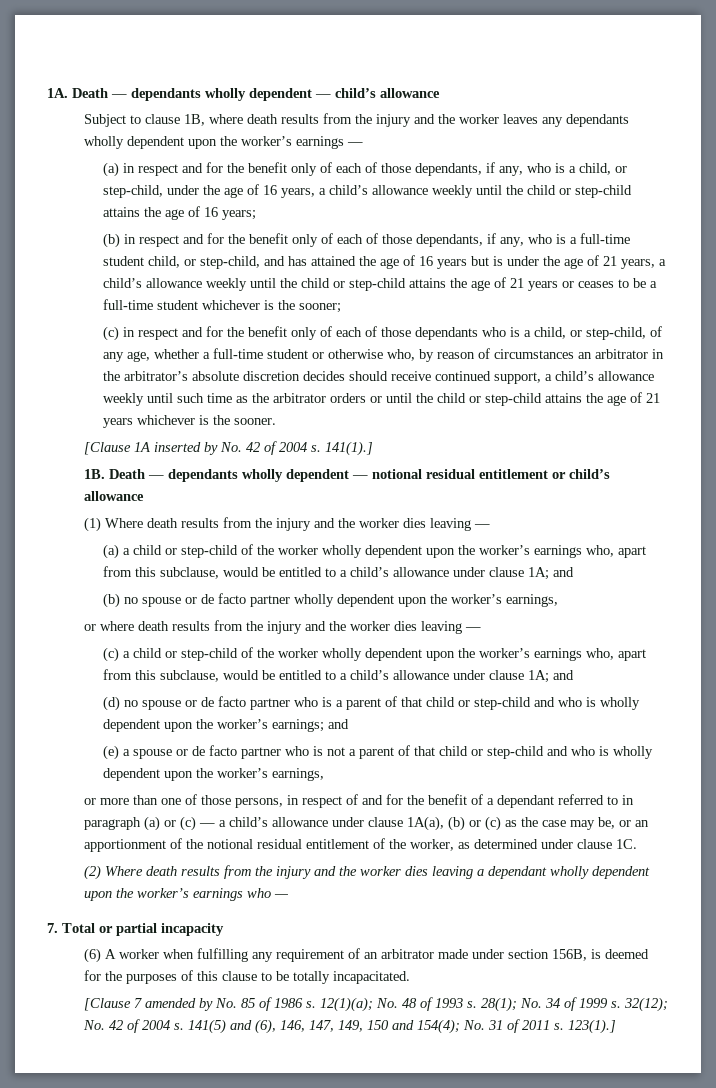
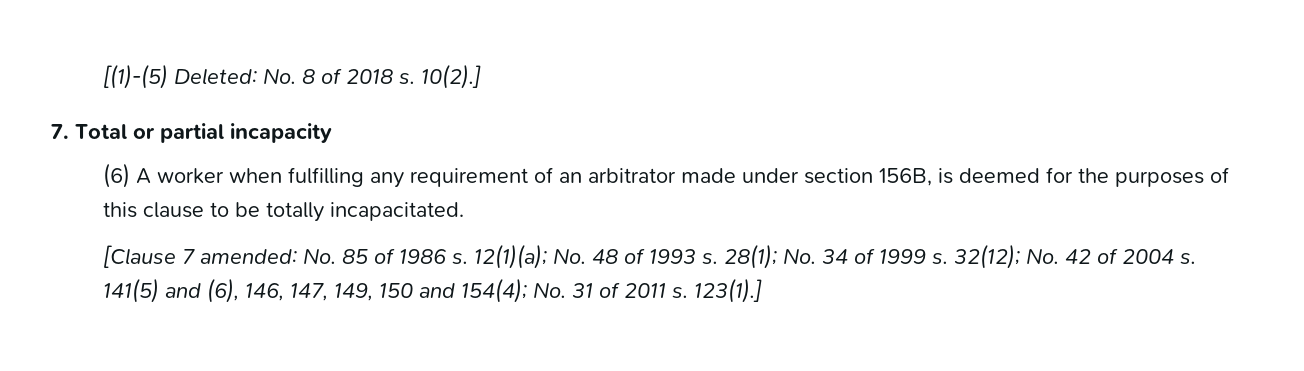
- 1A. Death — dependants wholly dependent — child’s allowance
- Subject to clause 1B, where death results from the injury and the worker leaves any dependants wholly dependent upon the worker’s earnings —
- (a) in respect and for the benefit only of each of those dependants, if any, who is a child, or step-child, under the age of 16 years, a child’s allowance weekly until the child or step-child attains the age of 16 years;
- (b) in respect and for the benefit only of each of those dependants, if any, who is a full-time student child, or step-child, and has attained the age of 16 years but is under the age of 21 years, a child’s allowance weekly until the child or step-child attains the age of 21 years or ceases to be a full-time student whichever is the sooner;
- (c) in respect and for the benefit only of each of those dependants who is a child, or step-child, of any age, whether a full-time student or otherwise who, by reason of circumstances an arbitrator in the arbitrator’s absolute discretion decides should receive continued support, a child’s allowance weekly until such time as the arbitrator orders or until the child or step-child attains the age of 21 years whichever is the sooner.
- [Clause 1A inserted by No. 42 of 2004 s. 141(1).]
- 1B. Death — dependants wholly dependent — notional residual entitlement or child’s allowance
- (1) Where death results from the injury and the worker dies leaving —
- (a) a child or step-child of the worker wholly dependent upon the worker’s earnings who, apart from this subclause, would be entitled to a child’s allowance under clause 1A; and
- (b) no spouse or de facto partner wholly dependent upon the worker’s earnings,
- or where death results from the injury and the worker dies leaving —
- (c) a child or step-child of the worker wholly dependent upon the worker’s earnings who, apart from this subclause, would be entitled to a child’s allowance under clause 1A; and
- (d) no spouse or de facto partner who is a parent of that child or step-child and who is wholly dependent upon the worker’s earnings; and
- (e) a spouse or de facto partner who is not a parent of that child or step-child and who is wholly dependent upon the worker’s earnings,
- or more than one of those persons, in respect of and for the benefit of a dependant referred to in paragraph (a) or (c) — a child’s allowance under clause 1A(a), (b) or (c) as the case may be, or an apportionment of the notional residual entitlement of the worker, as determined under clause 1C.
- (2) Where death results from the injury and the worker dies leaving a dependant wholly dependent upon the worker’s earnings who —
+ [(1)-(5) Deleted: No. 8 of 2018 s. 10(2).]
- [Clause 7 amended by No. 85 of 1986 s.
+ [Clause 7 amended: No. 85 of 1986 s.

